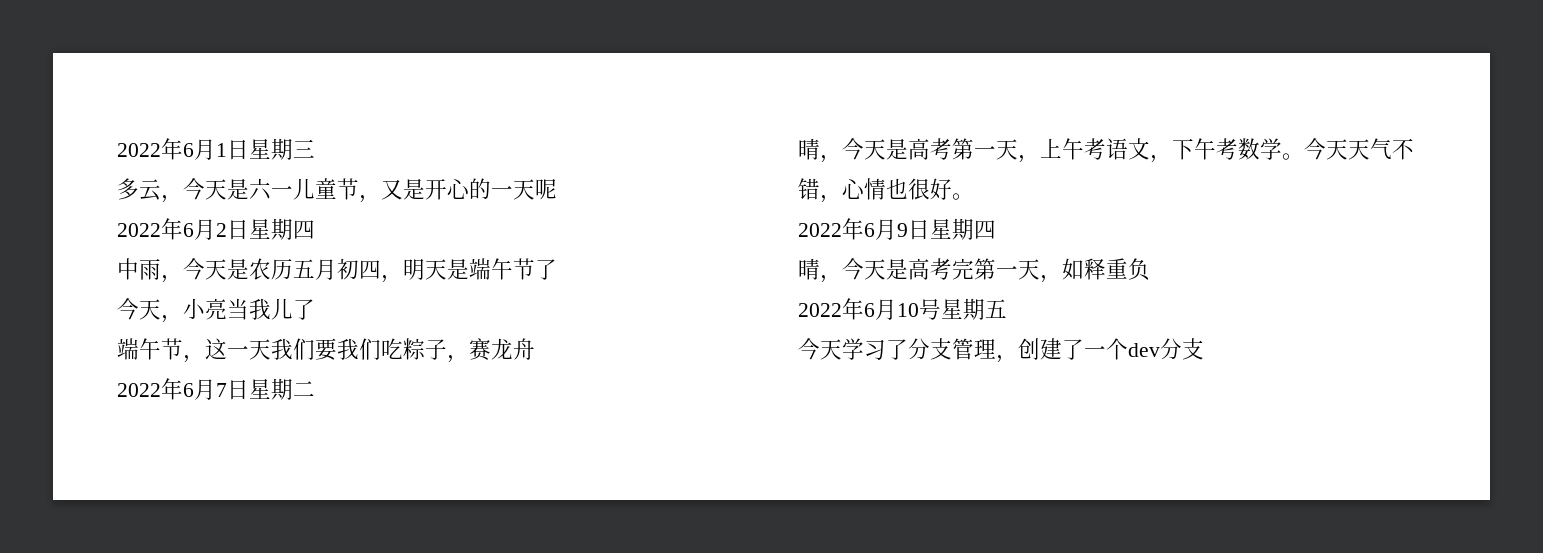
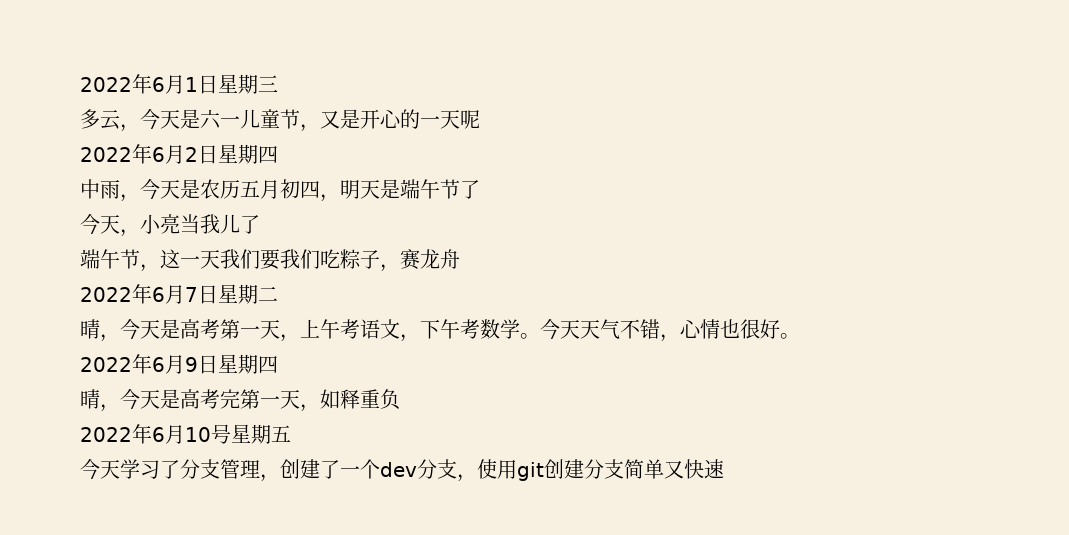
- 今天学习了分支管理，创建了一个dev分支
+ 今天学习了分支管理，创建了一个dev分支，使用git创建分支简单又快速

